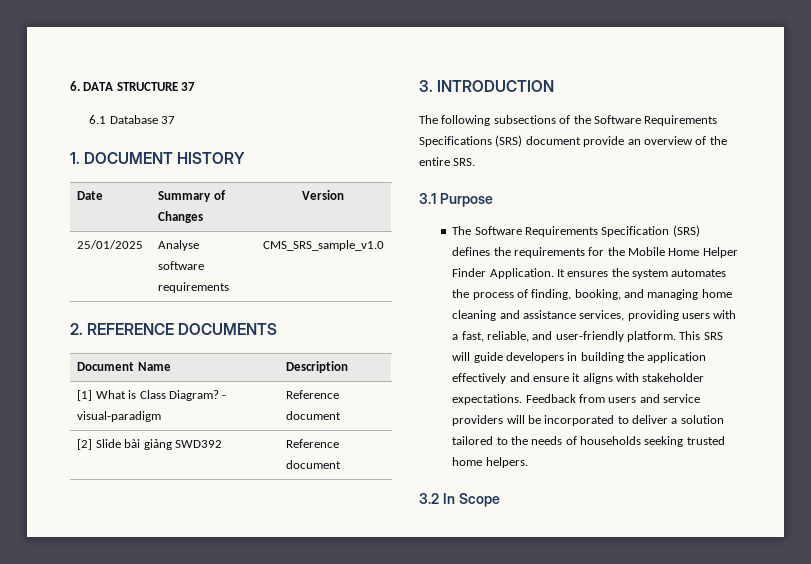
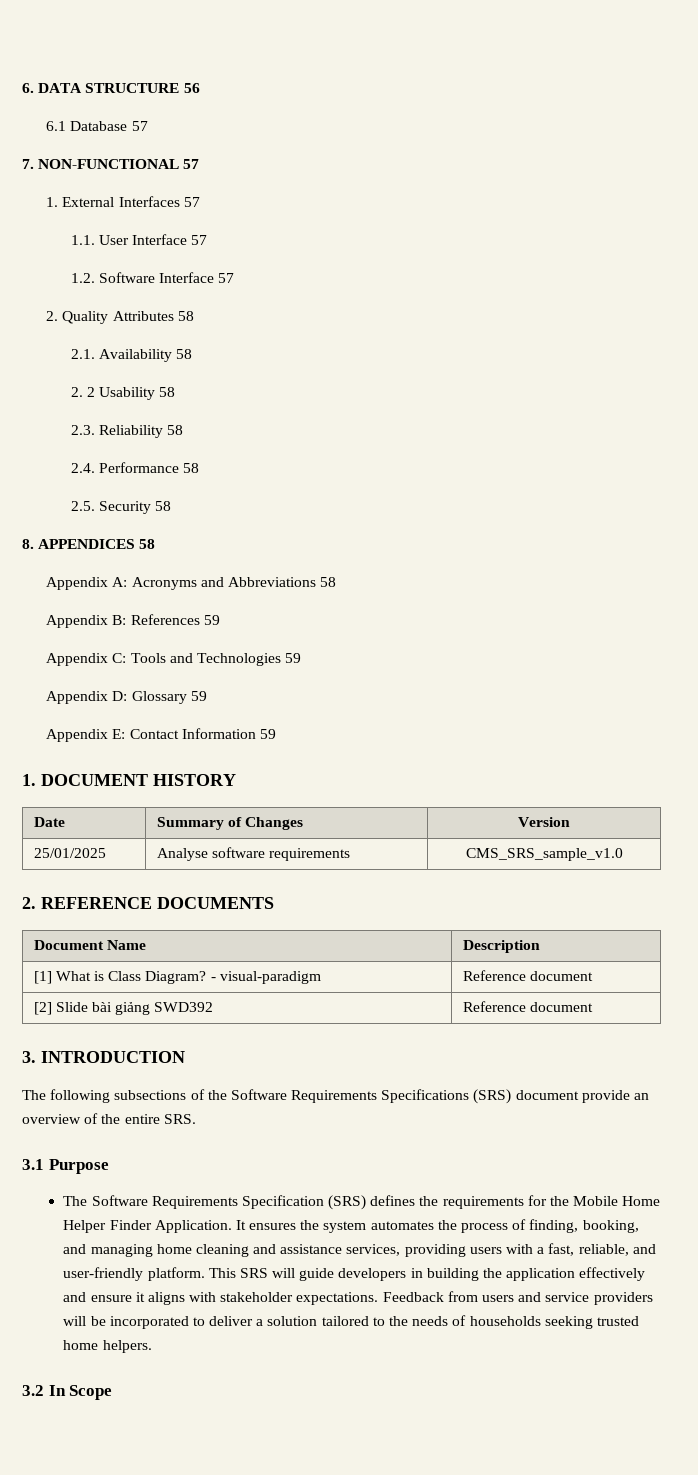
- 6. DATA STRUCTURE 37
+ 6. DATA STRUCTURE 56
- 6.1 Database 37
+ 6.1 Database 57
+ 7. NON-FUNCTIONAL 57
+ 1. External Interfaces 57
+ 1.1. User Interface 57
+ 1.2. Software Interface 57
+ 2. Quality Attributes 58
+ 2.1. Availability 58
+ 2. 2 Usability 58
+ 2.3. Reliability 58
+ 2.4. Performance 58
+ 2.5. Security 58
+ 8. APPENDICES 58
+ Appendix A: Acronyms and Abbreviations 58
+ Appendix B: References 59
+ Appendix C: Tools and Technologies 59
+ Appendix D: Glossary 59
+ Appendix E: Contact Information 59

